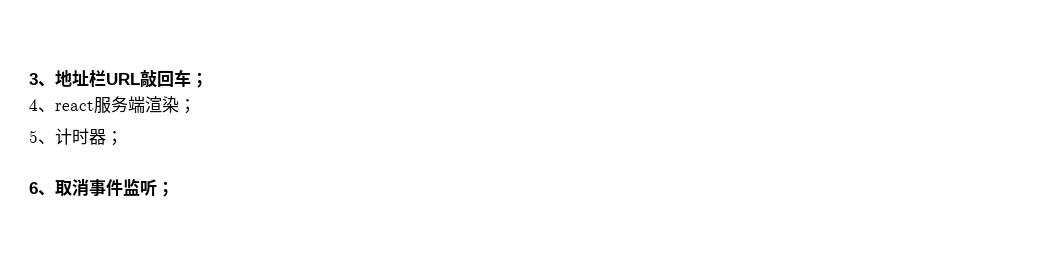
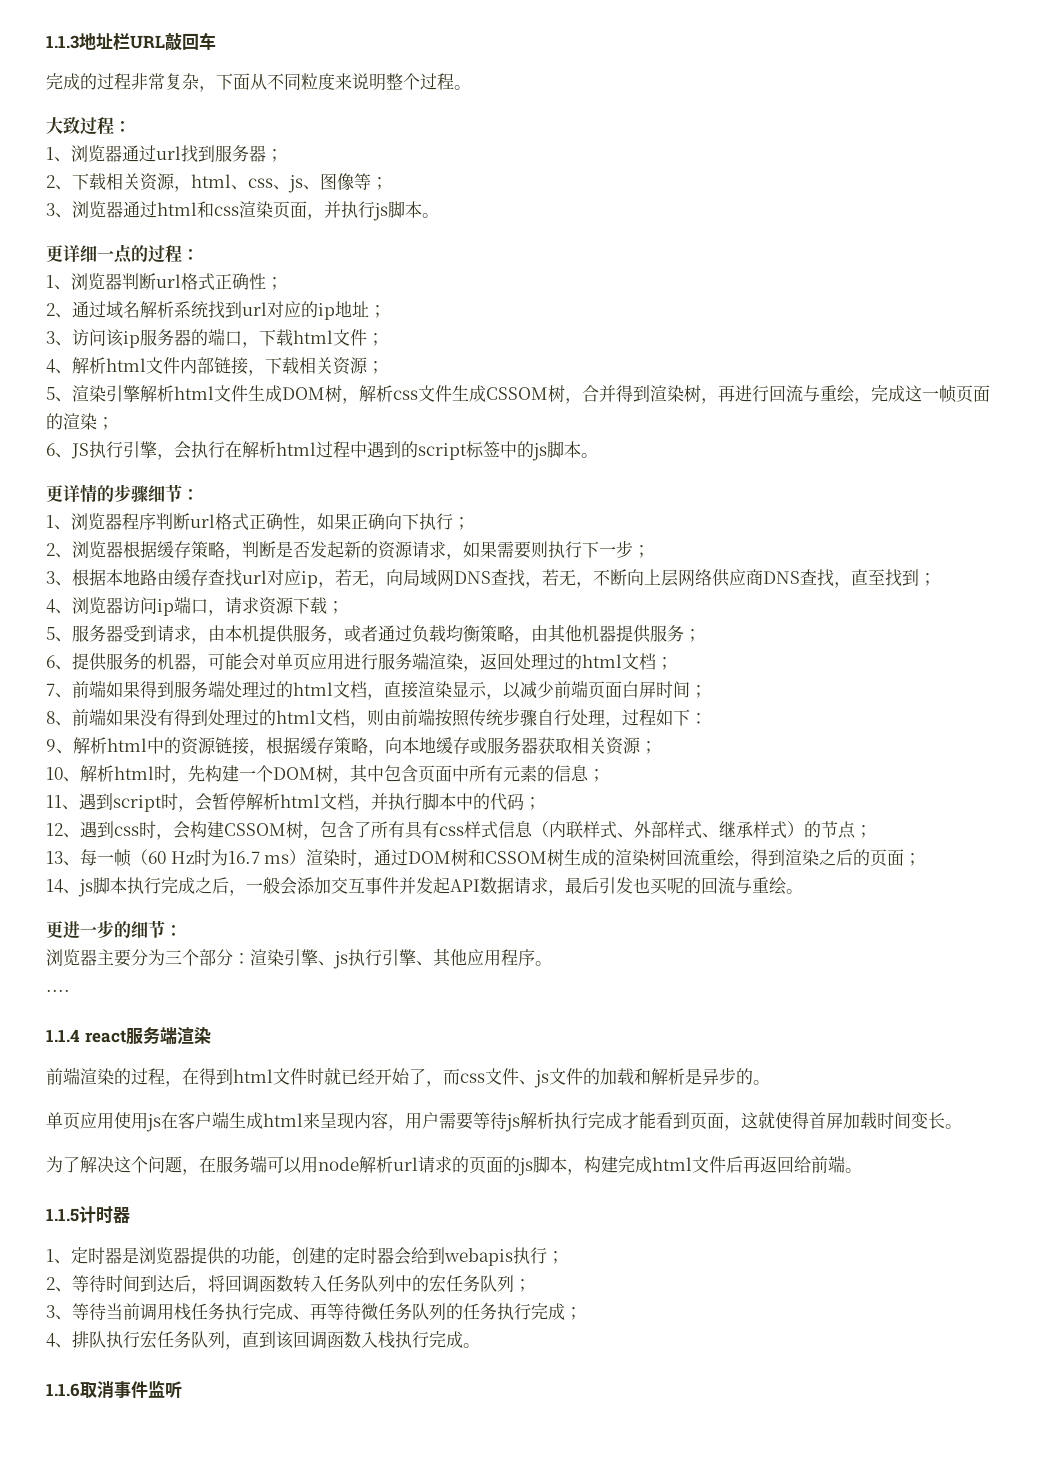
- 3、地址栏URL敲回车；
- 4、react服务端渲染；
- 5、计时器；
- 6、取消事件监听；
+ 1.1.3地址栏URL敲回车
+ 完成的过程非常复杂，下面从不同粒度来说明整个过程。
+ 大致过程：
+ 1、浏览器通过url找到服务器；
+ 2、下载相关资源，html、css、js、图像等；
+ 3、浏览器通过html和css渲染页面，并执行js脚本。
+ 更详细一点的过程：
+ 1、浏览器判断url格式正确性；
+ 2、通过域名解析系统找到url对应的ip地址；
+ 3、访问该ip服务器的端口，下载html文件；
+ 4、解析html文件内部链接，下载相关资源；
+ 5、渲染引擎解析html文件生成DOM树，解析css文件生成CSSOM树，合并得到渲染树，再进行回流与重绘，完成这一帧页面的渲染；
+ 6、JS执行引擎，会执行在解析html过程中遇到的script标签中的js脚本。
+ 更详情的步骤细节：
+ 1、浏览器程序判断url格式正确性，如果正确向下执行；
+ 2、浏览器根据缓存策略，判断是否发起新的资源请求，如果需要则执行下一步；
+ 3、根据本地路由缓存查找url对应ip，若无，向局域网DNS查找，若无，不断向上层网络供应商DNS查找，直至找到；
+ 4、浏览器访问ip端口，请求资源下载；
+ 5、服务器受到请求，由本机提供服务，或者通过负载均衡策略，由其他机器提供服务；
+ 6、提供服务的机器，可能会对单页应用进行服务端渲染，返回处理过的html文档；
+ 7、前端如果得到服务端处理过的html文档，直接渲染显示，以减少前端页面白屏时间；
+ 8、前端如果没有得到处理过的html文档，则由前端按照传统步骤自行处理，过程如下：
+ 9、解析html中的资源链接，根据缓存策略，向本地缓存或服务器获取相关资源；
+ 10、解析html时，先构建一个DOM树，其中包含页面中所有元素的信息；
+ 11、遇到script时，会暂停解析html文档，并执行脚本中的代码；
+ 12、遇到css时，会构建CSSOM树，包含了所有具有css样式信息（内联样式、外部样式、继承样式）的节点；
+ 13、每一帧（60 Hz时为16.7 ms）渲染时，通过DOM树和CSSOM树生成的渲染树回流重绘，得到渲染之后的页面；
+ 14、js脚本执行完成之后，一般会添加交互事件并发起API数据请求，最后引发也买呢的回流与重绘。
+ 更进一步的细节：
+ 浏览器主要分为三个部分：渲染引擎、js执行引擎、其他应用程序。
+ ....
+ 1.1.4 react服务端渲染
+ 前端渲染的过程，在得到html文件时就已经开始了，而css文件、js文件的加载和解析是异步的。
+ 单页应用使用js在客户端生成html来呈现内容，用户需要等待js解析执行完成才能看到页面，这就使得首屏加载时间变长。
+ 为了解决这个问题，在服务端可以用node解析url请求的页面的js脚本，构建完成html文件后再返回给前端。
+ 1.1.5计时器
+ 1、定时器是浏览器提供的功能，创建的定时器会给到webapis执行；
+ 2、等待时间到达后，将回调函数转入任务队列中的宏任务队列；
+ 3、等待当前调用栈任务执行完成、再等待微任务队列的任务执行完成；
+ 4、排队执行宏任务队列，直到该回调函数入栈执行完成。
+ 1.1.6取消事件监听

